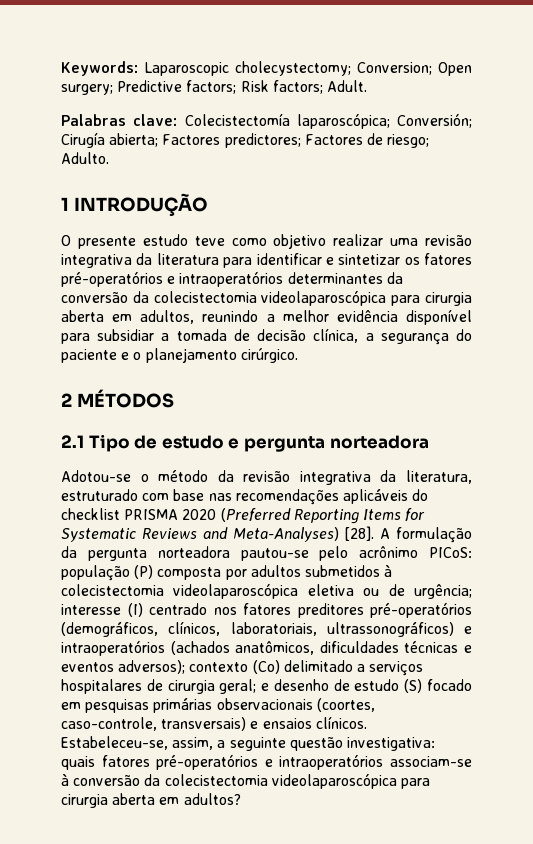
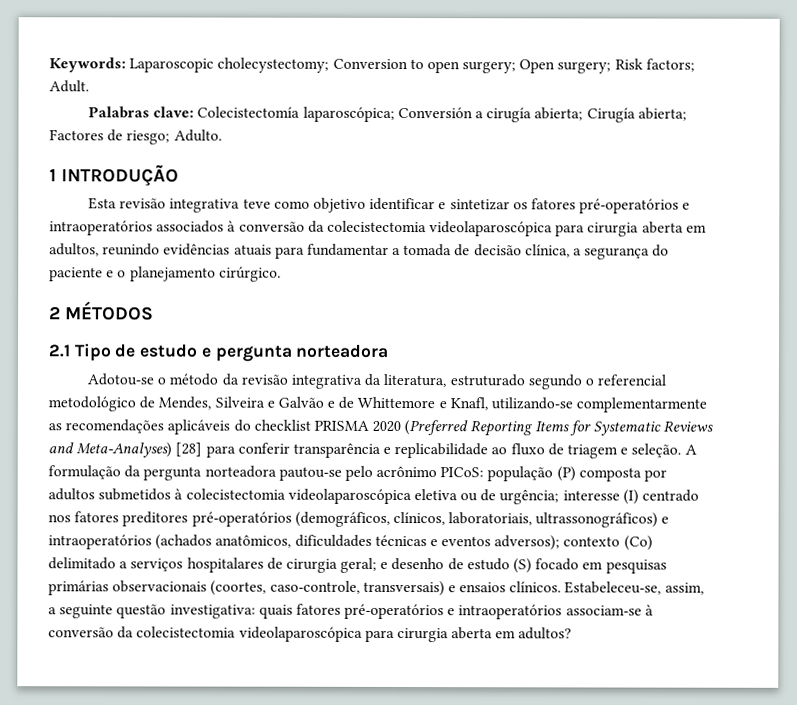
- Keywords: Laparoscopic cholecystectomy; Conversion; Open surgery; Predictive factors; Risk factors; Adult.
+ Keywords: Laparoscopic cholecystectomy; Conversion to open surgery; Open surgery; Risk factors; Adult.
- Palabras clave: Colecistectomía laparoscópica; Conversión; Cirugía abierta; Factores predictores; Factores de riesgo; Adulto.
+ Palabras clave: Colecistectomía laparoscópica; Conversión a cirugía abierta; Cirugía abierta; Factores de riesgo; Adulto.
- O presente estudo teve como objetivo realizar uma revisão integrativa da literatura para identificar e sintetizar os fatores pré-operatórios e intraoperatórios determinantes da conversão da colecistectomia videolaparoscópica para cirurgia aberta em adultos, reunindo a melhor evidência disponível para subsidiar a tomada de decisão clínica, a segurança do paciente e o planejamento cirúrgico.
+ Esta revisão integrativa teve como objetivo identificar e sintetizar os fatores pré-operatórios e intraoperatórios associados à conversão da colecistectomia videolaparoscópica para cirurgia aberta em adultos, reunindo evidências atuais para fundamentar a tomada de decisão clínica, a segurança do paciente e o planejamento cirúrgico.
- Adotou-se o método da revisão integrativa da literatura, estruturado com base nas recomendações aplicáveis do checklist PRISMA 2020 (Preferred Reporting Items for Systematic Reviews and Meta-Analyses) [28].
+ Adotou-se o método da revisão integrativa da literatura, estruturado segundo o referencial metodológico de Mendes, Silveira e Galvão e de Whittemore e Knafl, utilizando-se complementarmente as recomendações aplicáveis do checklist PRISMA 2020 (Preferred Reporting Items for Systematic Reviews and Meta-Analyses) [28] para conferir transparência e replicabilidade ao fluxo de triagem e seleção.

